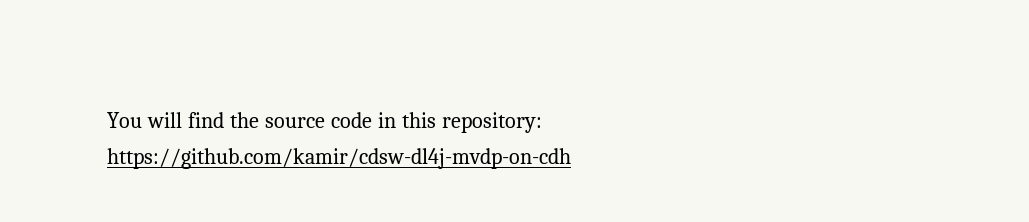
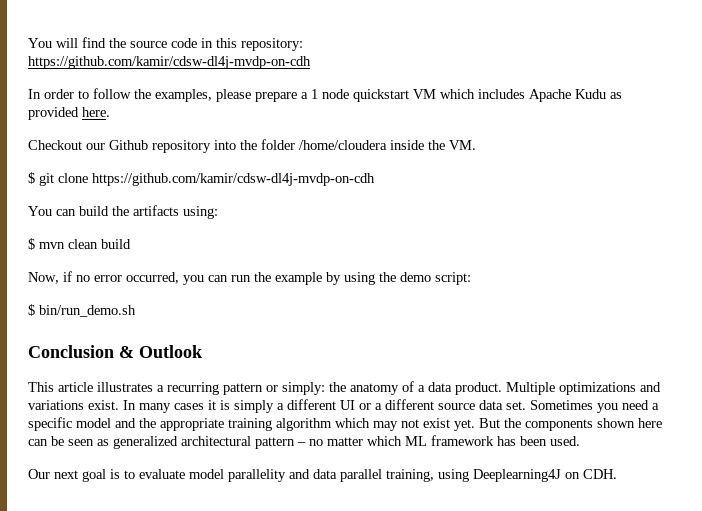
+ In order to follow the examples, please prepare a 1 node quickstart VM which includes Apache Kudu as provided here.
+ Checkout our Github repository into the folder /home/cloudera inside the VM.
+ $ git clone https://github.com/kamir/cdsw-dl4j-mvdp-on-cdh
+ You can build the artifacts using:
+ $ mvn clean build
+ Now, if no error occurred, you can run the example by using the demo script:
+ $ bin/run_demo.sh
+ Conclusion & Outlook
+ This article illustrates a recurring pattern or simply: the anatomy of a data product. Multiple optimizations and variations exist. In many cases it is simply a different UI or a different source data set. Sometimes you need a specific model and the appropriate training algorithm which may not exist yet. But the components shown here can be seen as generalized architectural pattern – no matter which ML framework has been used.
+ Our next goal is to evaluate model parallelity and data parallel training, using Deeplearning4J on CDH.

